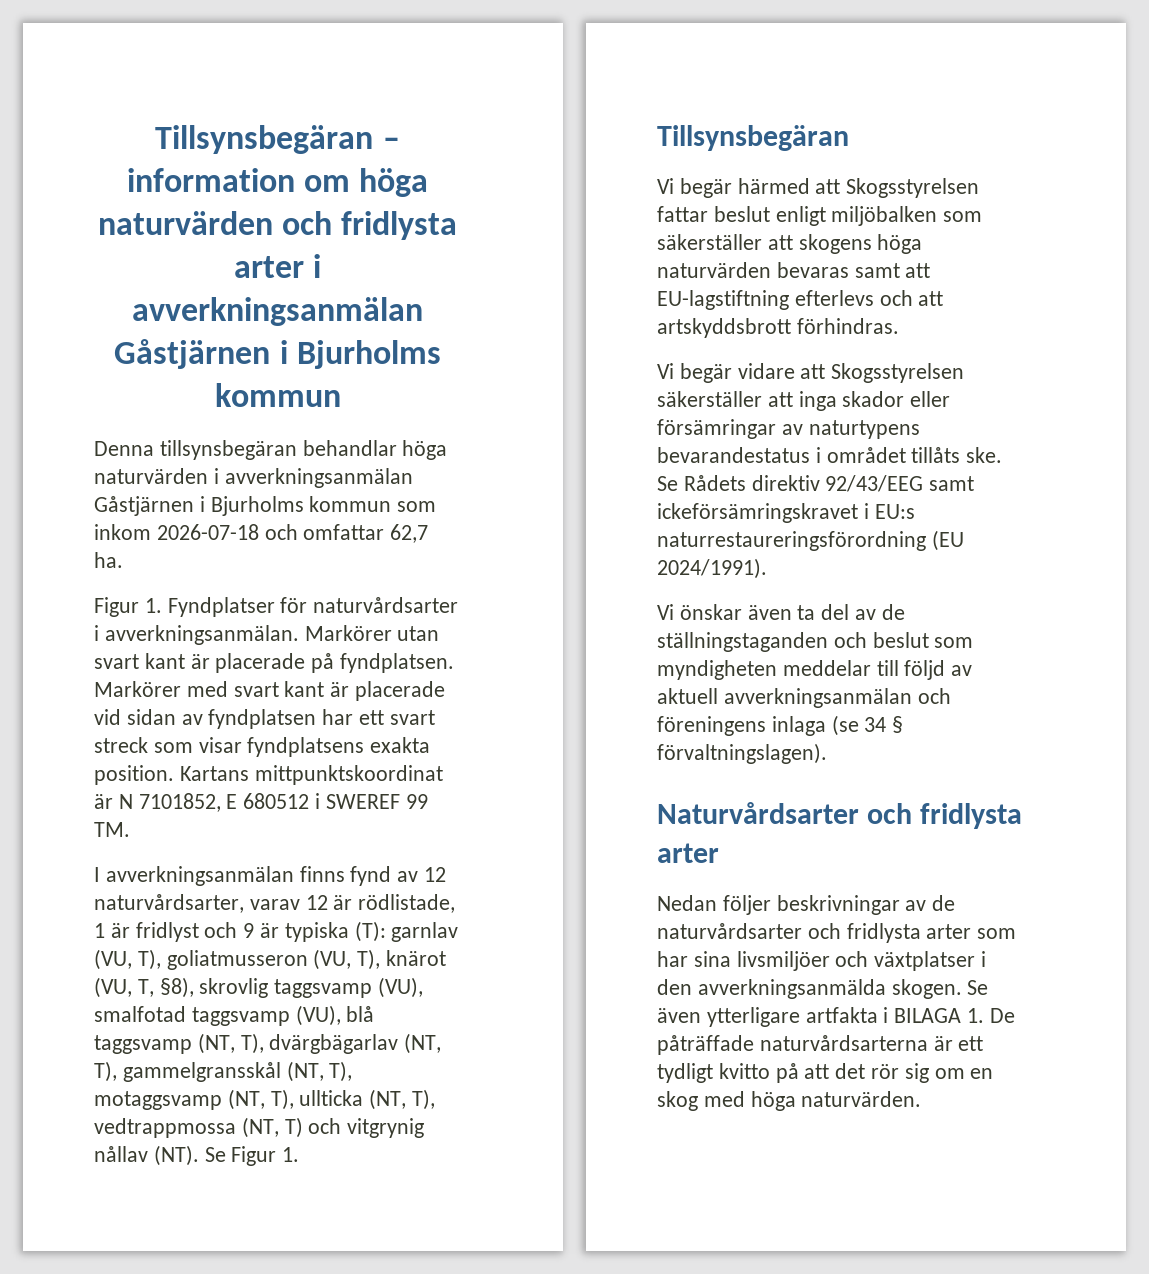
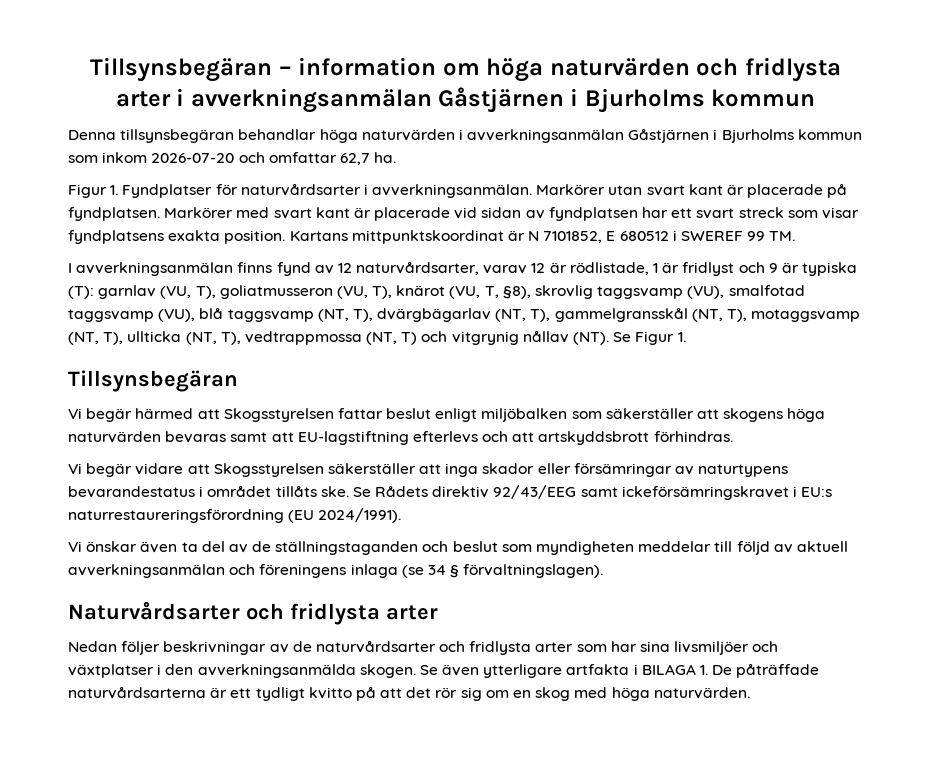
- Denna tillsynsbegäran behandlar höga naturvärden i avverkningsanmälan Gåstjärnen i Bjurholms kommun som inkom 2026-07-18 och omfattar 62,7 ha.
+ Denna tillsynsbegäran behandlar höga naturvärden i avverkningsanmälan Gåstjärnen i Bjurholms kommun som inkom 2026-07-20 och omfattar 62,7 ha.

